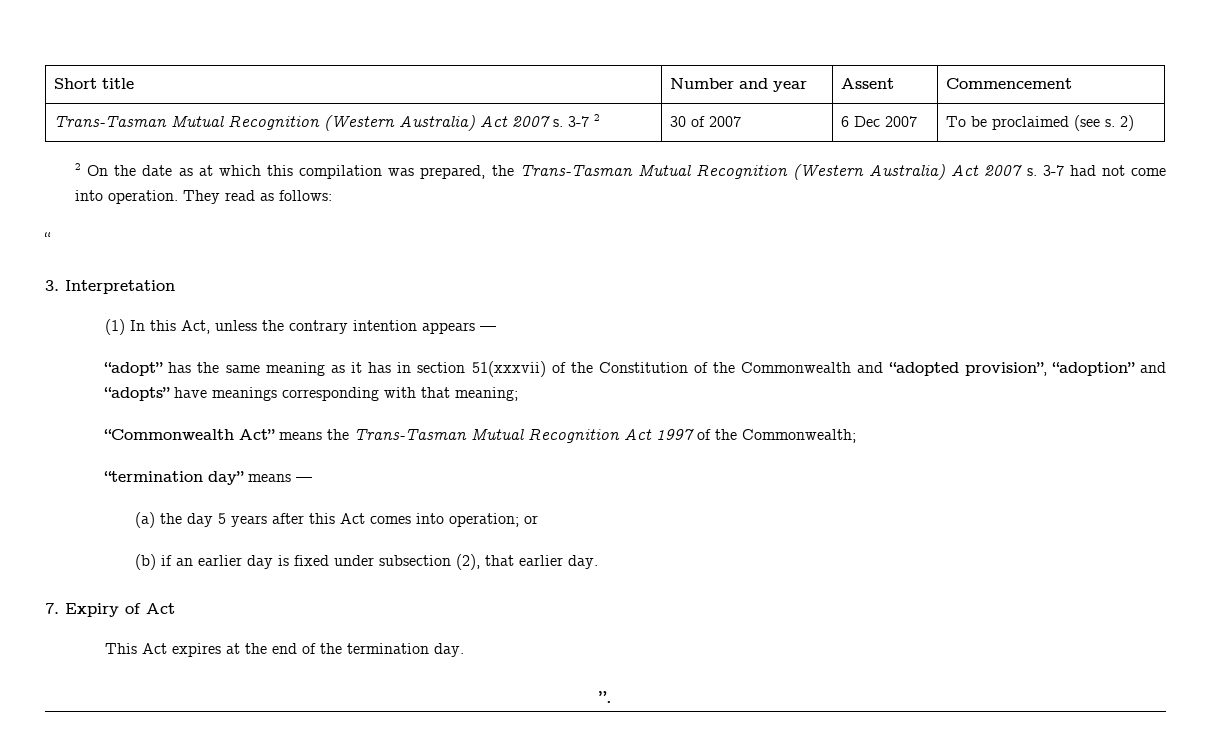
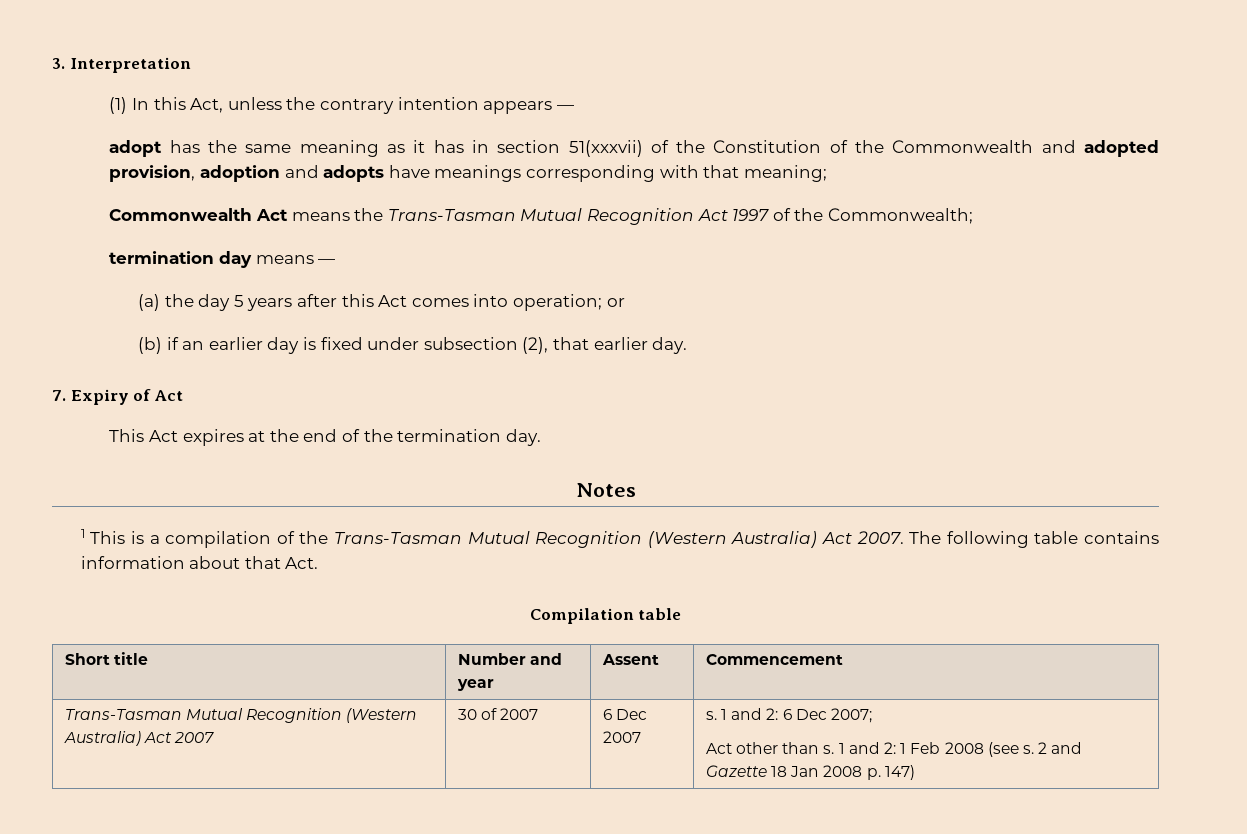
- Short title | Number and year | Assent | Commencement
- Trans-Tasman Mutual Recognition (Western Australia) Act 2007 s. 3-7 2 | 30 of 2007 | 6 Dec 2007 | To be proclaimed (see s. 2)
- 2 On the date as at which this compilation was prepared, the Trans-Tasman Mutual Recognition (Western Australia) Act 2007 s. 3-7 had not come into operation. They read as follows:
- “
- “adopt” has the same meaning as it has in section 51(xxxvii) of the Constitution of the Commonwealth and “adopted provision”, “adoption” and “adopts” have meanings corresponding with that meaning;
+ adopt has the same meaning as it has in section 51(xxxvii) of the Constitution of the Commonwealth and adopted provision, adoption and adopts have meanings corresponding with that meaning;
- “Commonwealth Act” means the Trans-Tasman Mutual Recognition Act 1997 of the Commonwealth;
+ Commonwealth Act means the Trans-Tasman Mutual Recognition Act 1997 of the Commonwealth;
- “termination day” means —
+ termination day means —
- ”.
+ Notes
+ 1 This is a compilation of the Trans-Tasman Mutual Recognition (Western Australia) Act 2007. The following table contains information about that Act.
+ Compilation table
+ Short title | Number and year | Assent | Commencement
+ Trans-Tasman Mutual Recognition (Western Australia) Act 2007 | 30 of 2007 | 6 Dec 2007 | s. 1 and 2: 6 Dec 2007;
+ Act other than s. 1 and 2: 1 Feb 2008 (see s. 2 and Gazette 18 Jan 2008 p. 147)

